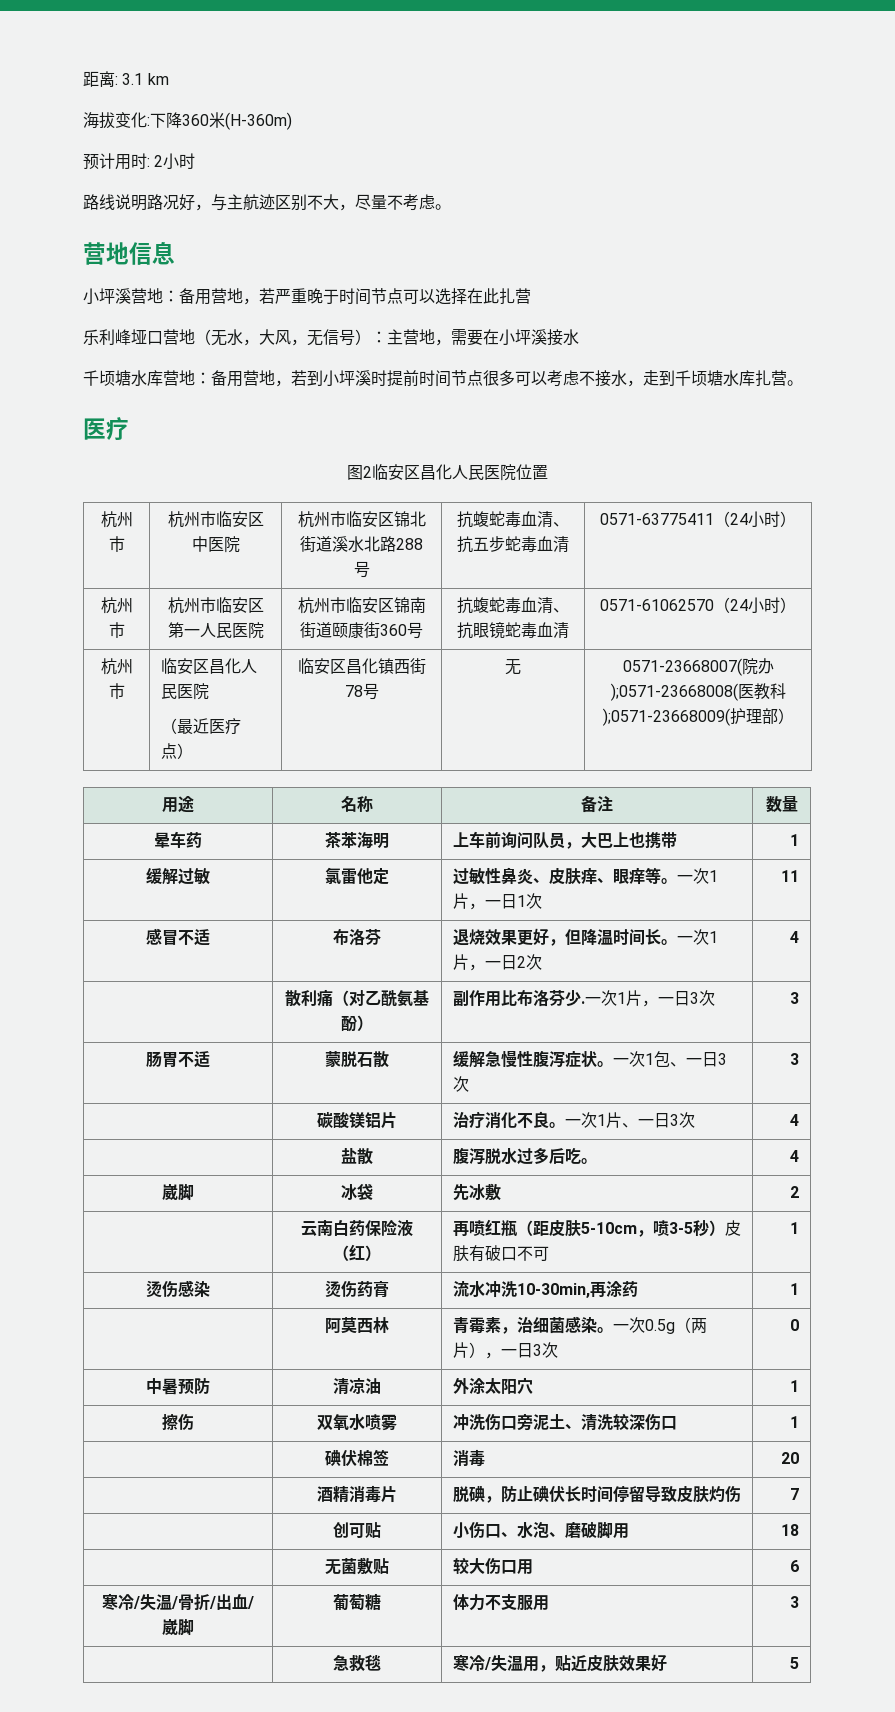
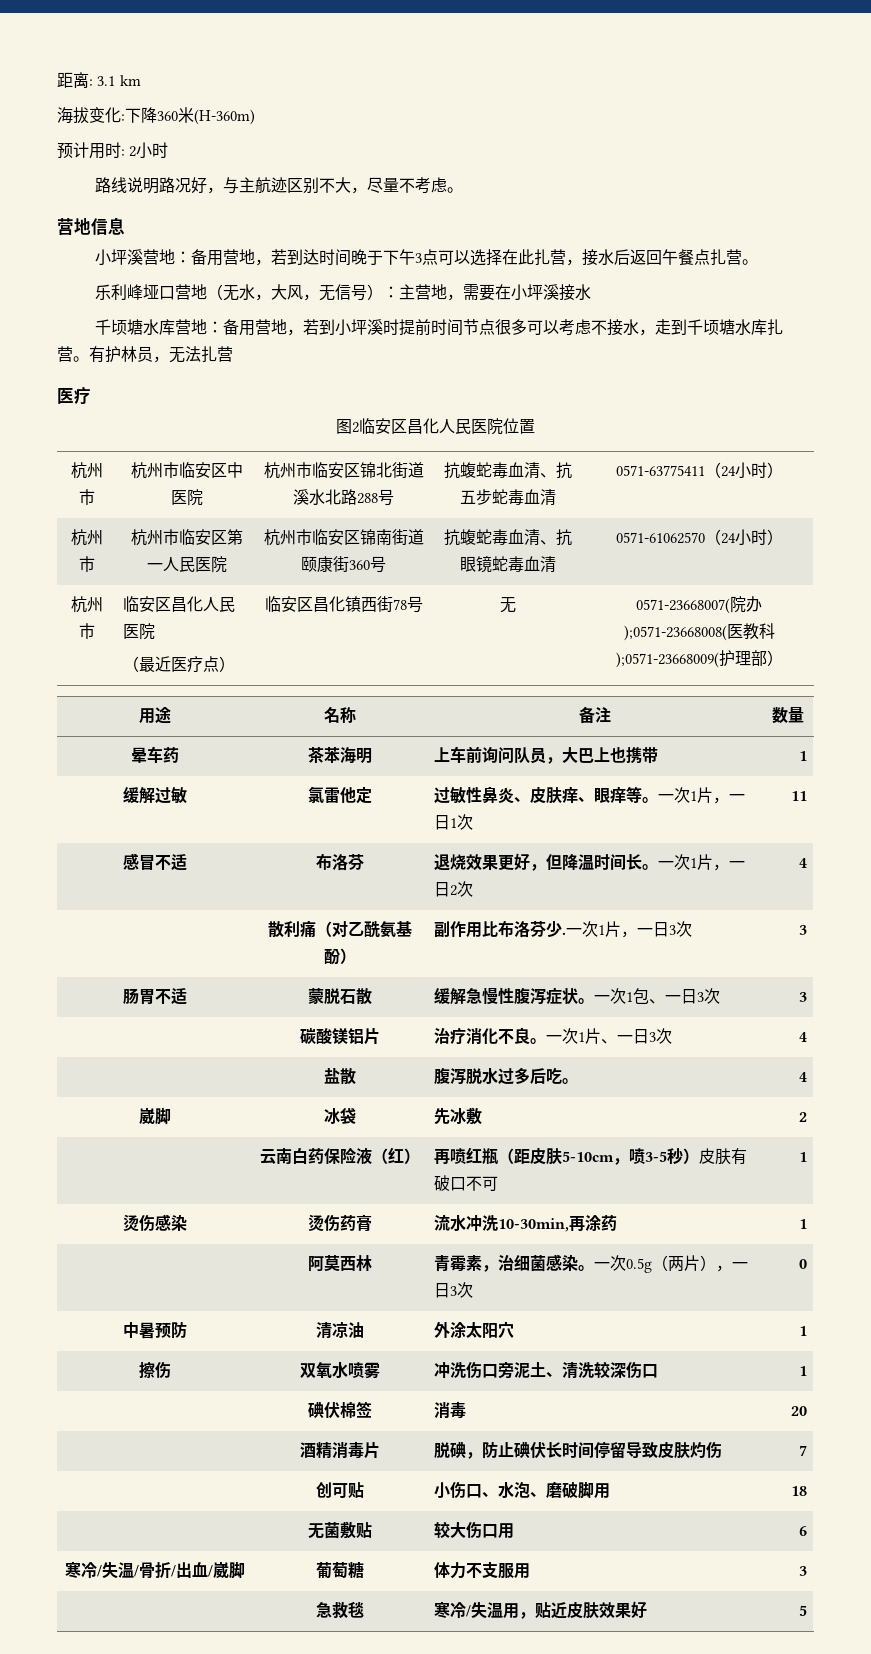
- 小坪溪营地：备用营地，若严重晚于时间节点可以选择在此扎营
+ 小坪溪营地：备用营地，若到达时间晚于下午3点可以选择在此扎营，接水后返回午餐点扎营。
+ 有护林员，无法扎营

